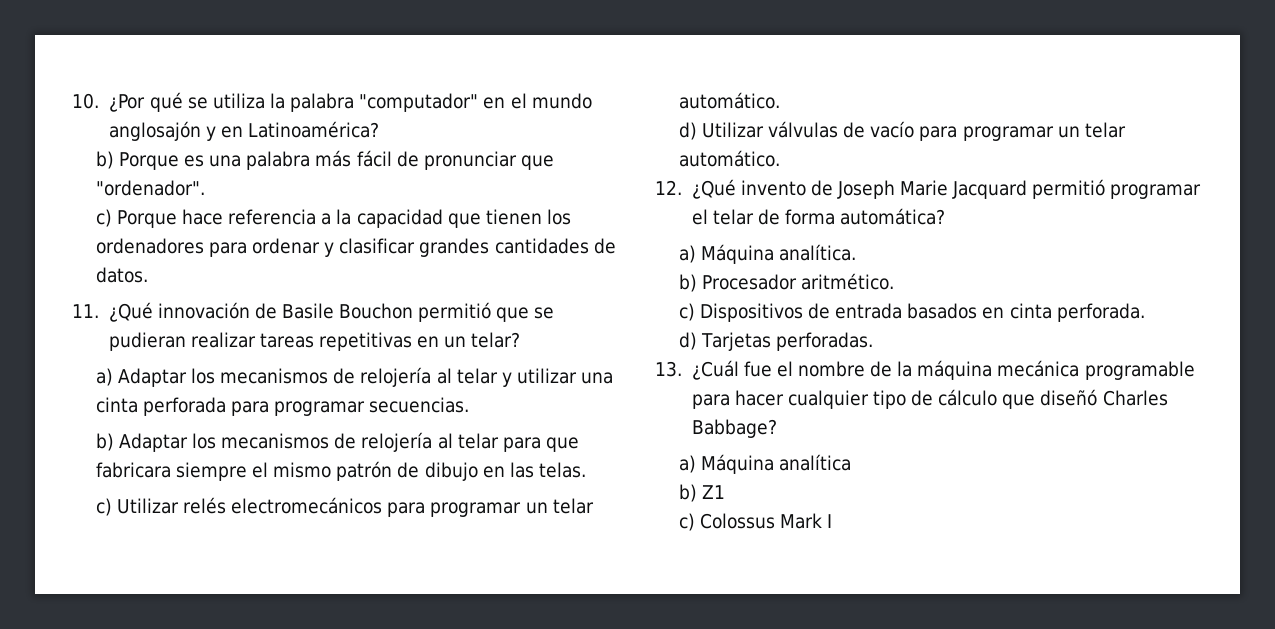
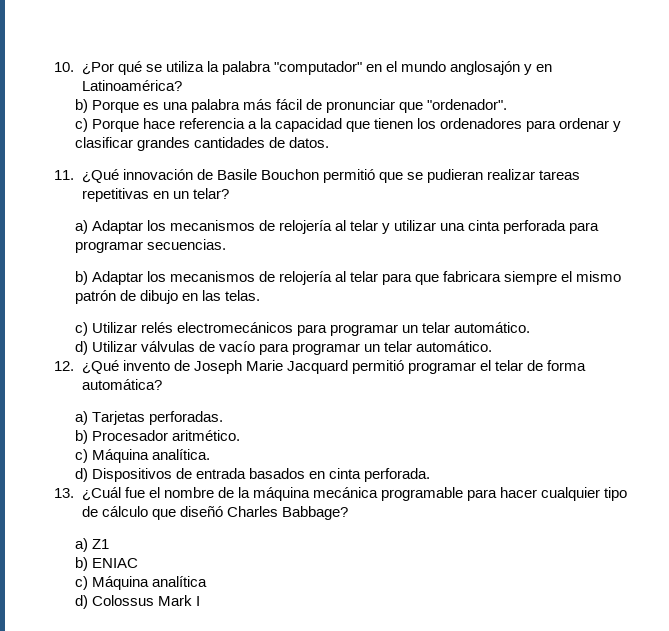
- a) Máquina analítica.
+ a) Tarjetas perforadas.
- c) Dispositivos de entrada basados en cinta perforada.
+ c) Máquina analítica.
+ d) Dispositivos de entrada basados en cinta perforada.
- d) Tarjetas perforadas.
- a) Máquina analítica
+ a) Z1
+ b) ENIAC
+ c) Máquina analítica
- b) Z1
- c) Colossus Mark I
+ d) Colossus Mark I

